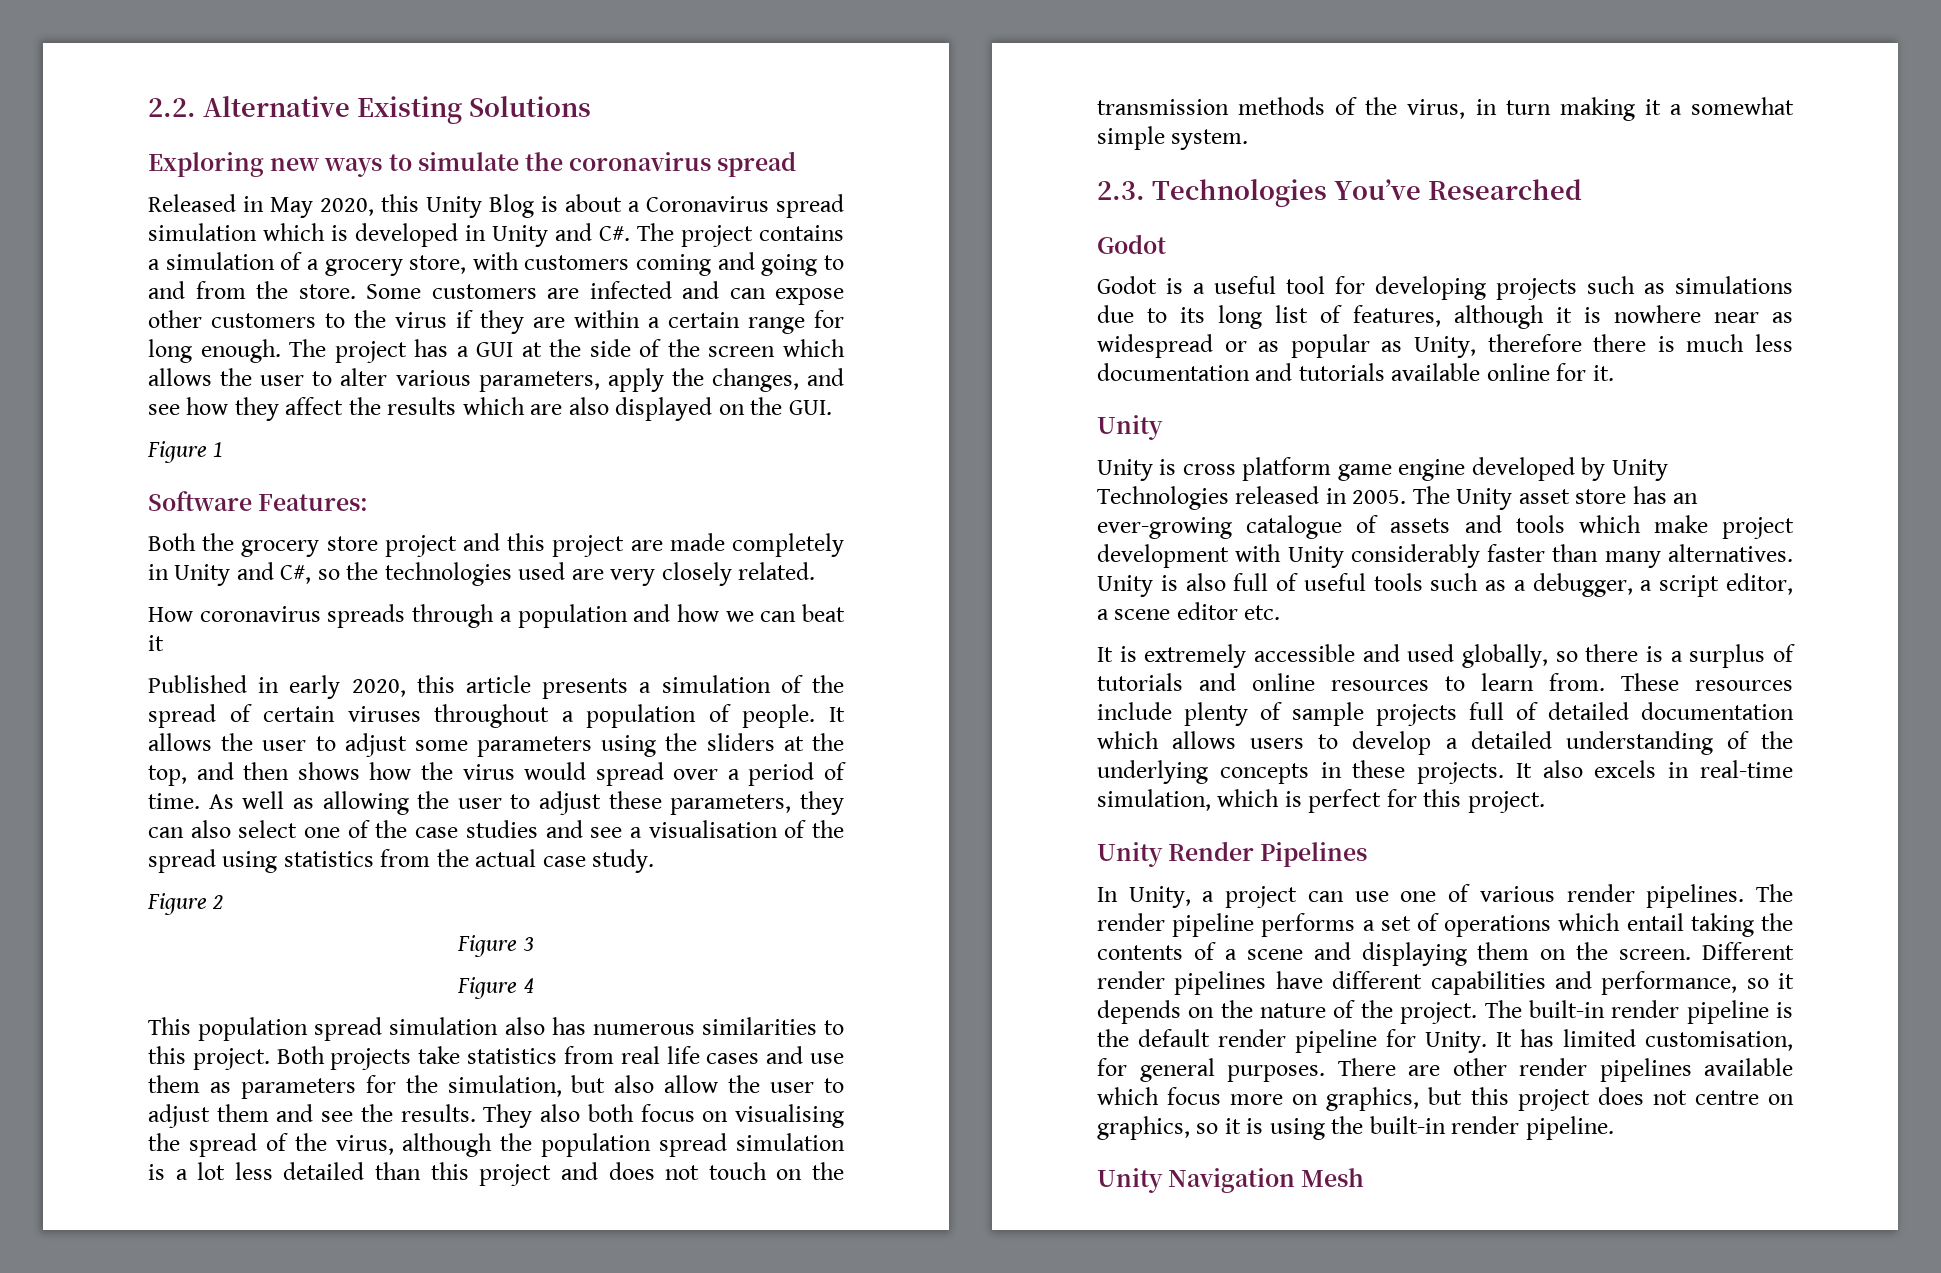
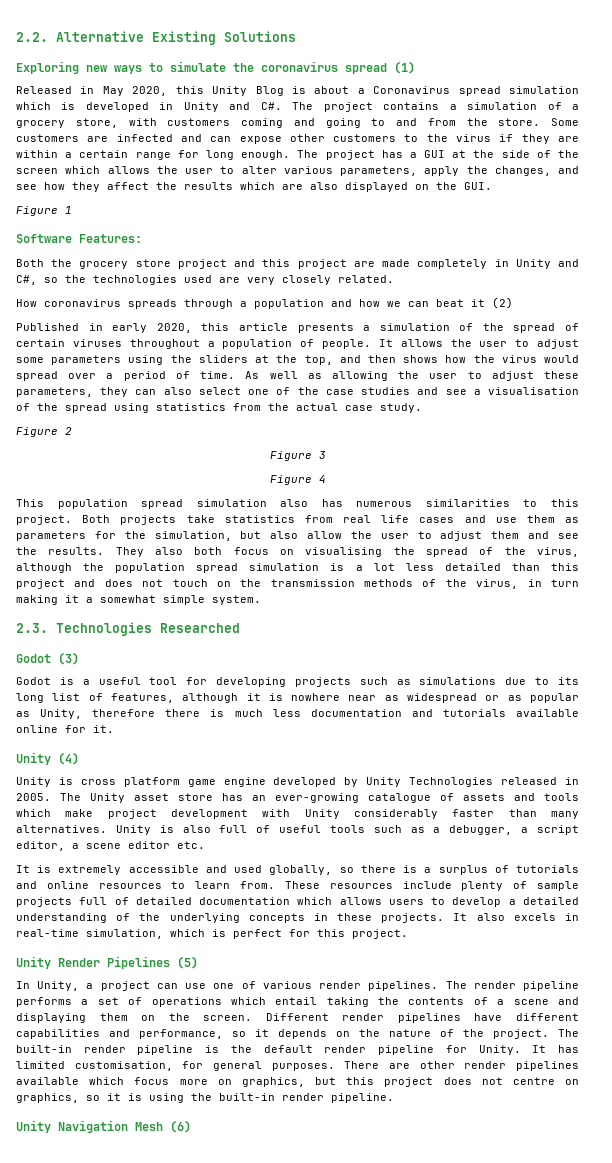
- Exploring new ways to simulate the coronavirus spread
+ Exploring new ways to simulate the coronavirus spread (1)
- How coronavirus spreads through a population and how we can beat it
+ How coronavirus spreads through a population and how we can beat it (2)
- 2.3. Technologies You’ve Researched
- Godot
+ 2.3. Technologies Researched
+ Godot (3)
  Godot is a useful tool for developing projects such as simulations due to its long list of features, although it is nowhere near as widespread or as popular as Unity, therefore there is much less documentation and tutorials available online for it.
- Unity
+ Unity (4)
- Unity Render Pipelines
+ Unity Render Pipelines (5)
- Unity Navigation Mesh
+ Unity Navigation Mesh (6)

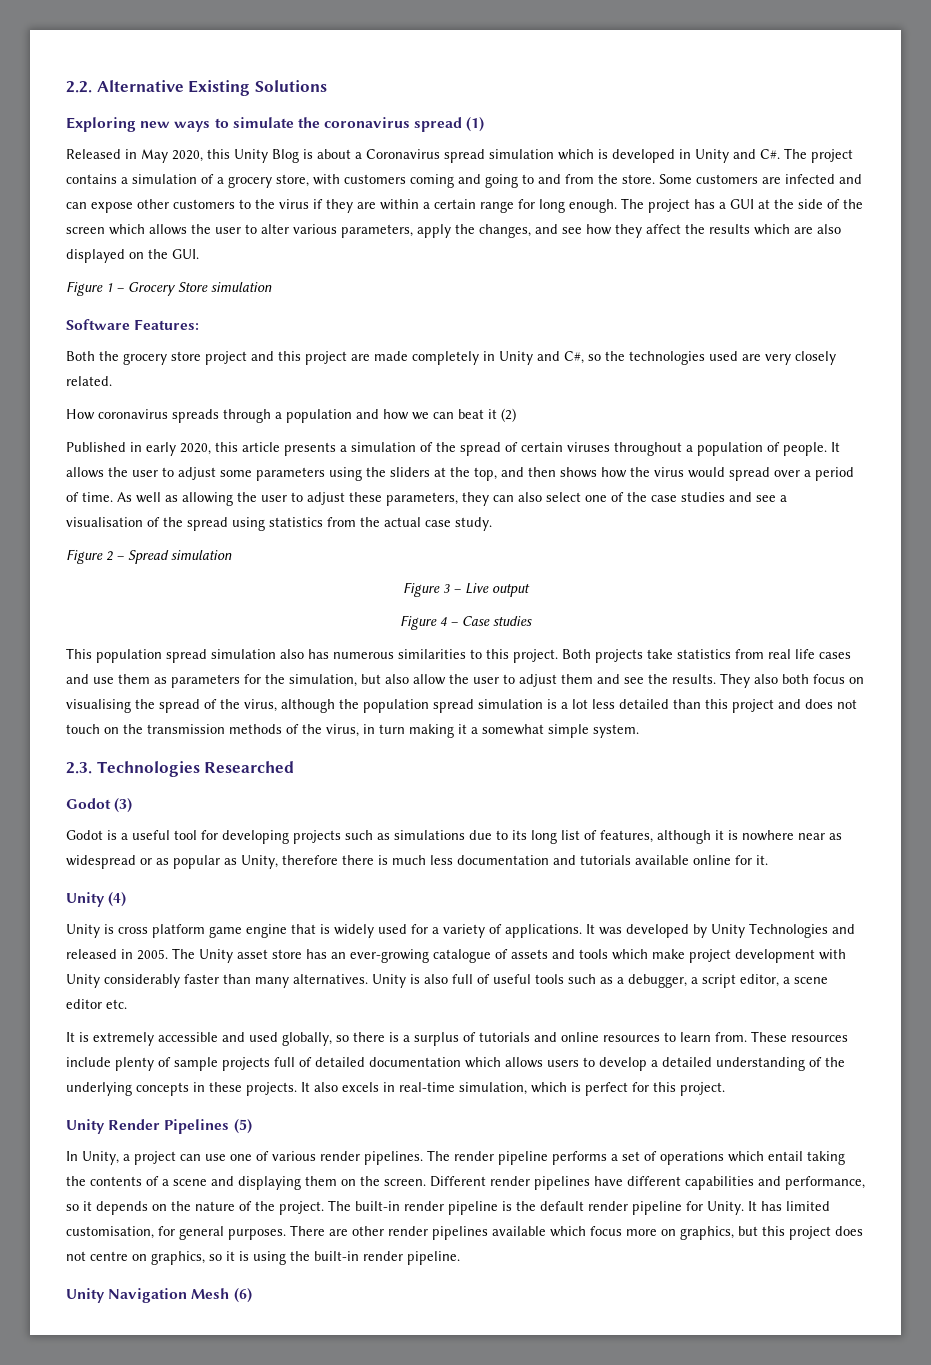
- Figure 1
+ Figure 1 – Grocery Store simulation
- Figure 2
+ Figure 2 – Spread simulation
- Figure 3
+ Figure 3 – Live output
- Figure 4
+ Figure 4 – Case studies
- Unity is cross platform game engine developed by Unity Technologies released in 2005.
+ Unity is cross platform game engine that is widely used for a variety of applications. It was developed by Unity Technologies and released in 2005.

